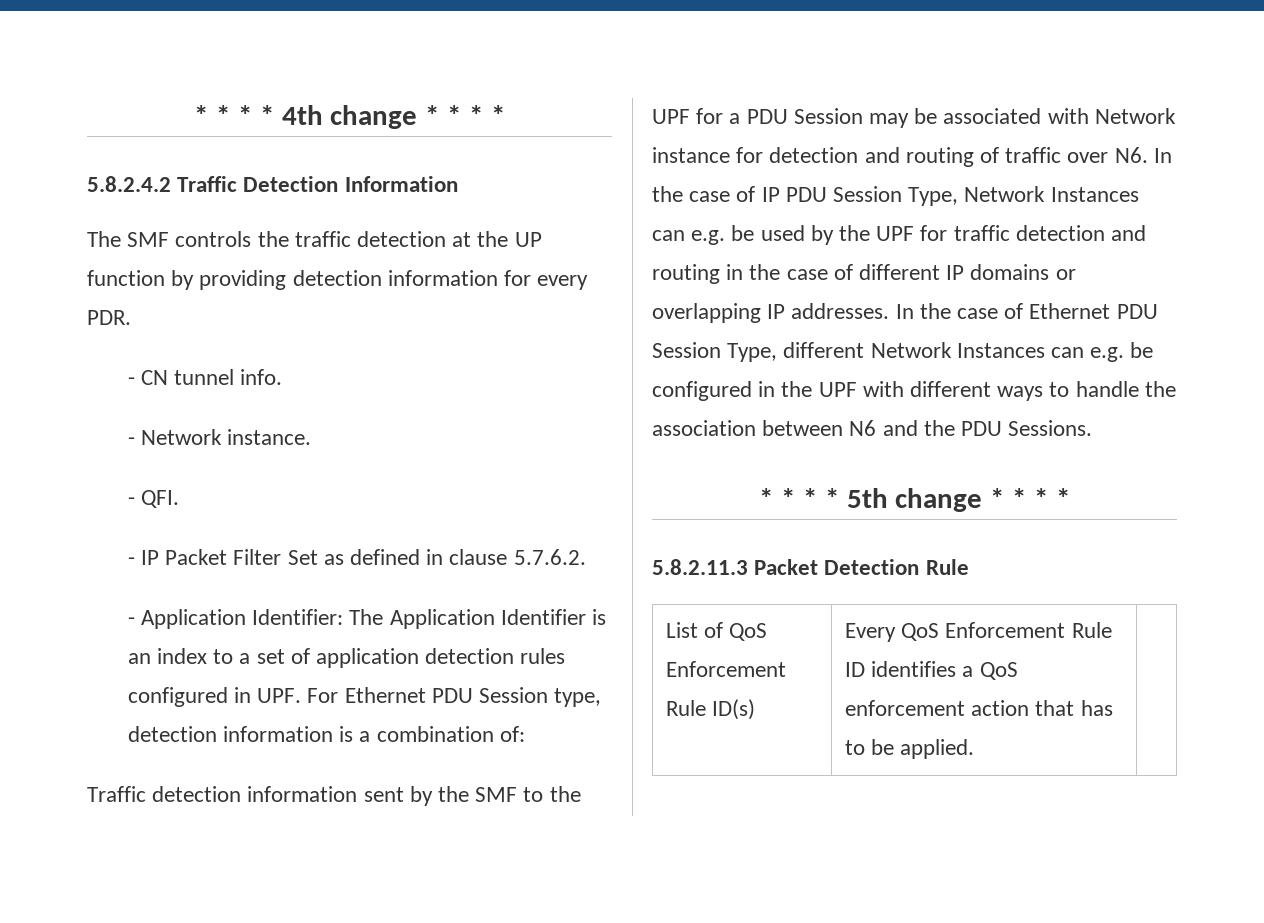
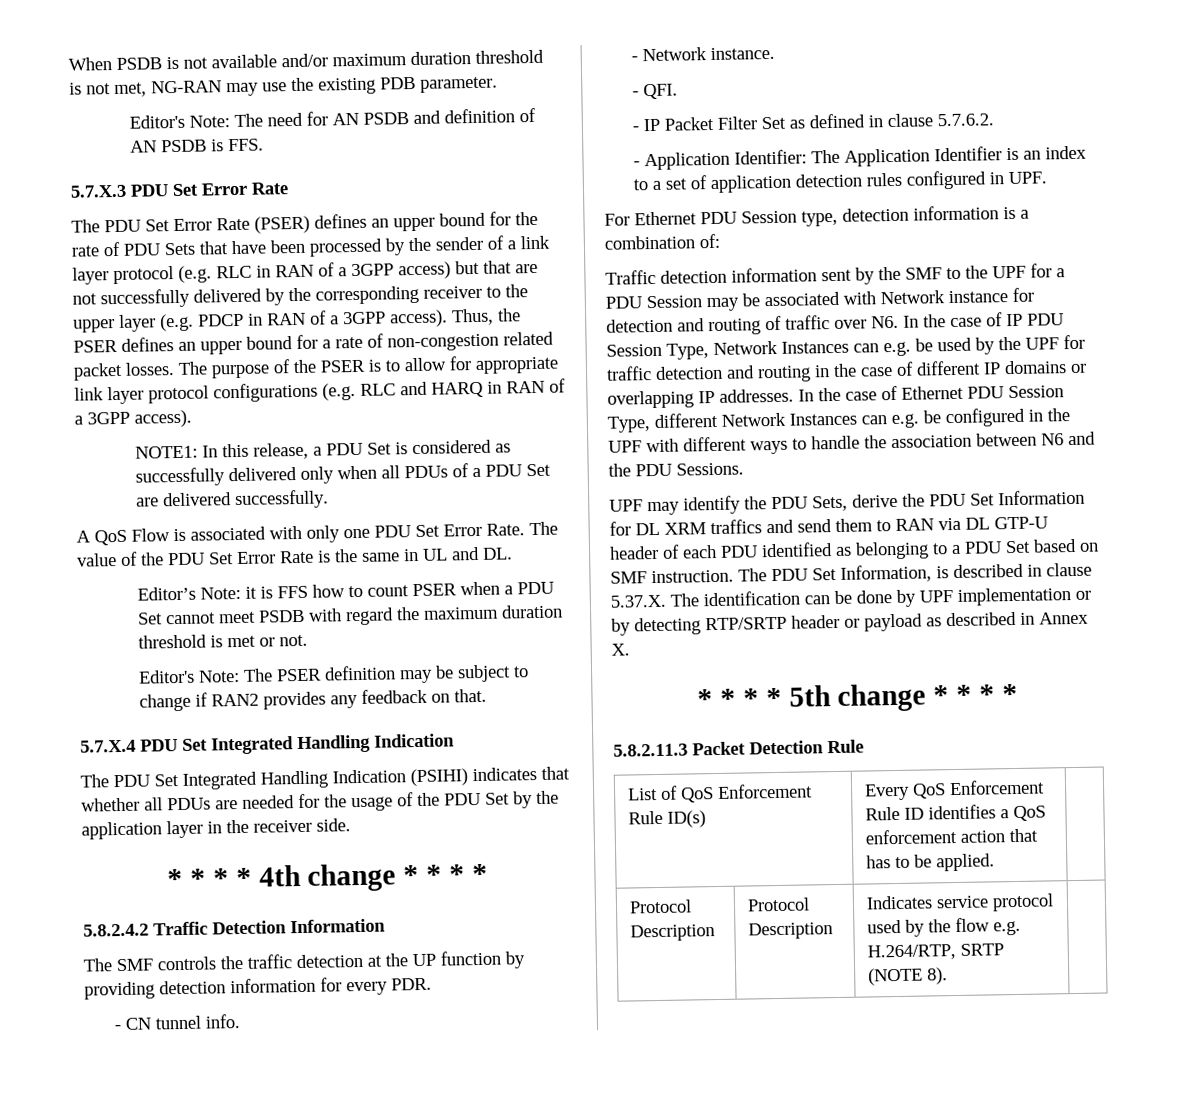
+ When PSDB is not available and/or maximum duration threshold is not met, NG-RAN may use the existing PDB parameter.
+ Editor's Note: The need for AN PSDB and definition of AN PSDB is FFS.
+ 5.7.X.3 PDU Set Error Rate
+ The PDU Set Error Rate (PSER) defines an upper bound for the rate of PDU Sets that have been processed by the sender of a link layer protocol (e.g. RLC in RAN of a 3GPP access) but that are not successfully delivered by the corresponding receiver to the upper layer (e.g. PDCP in RAN of a 3GPP access). Thus, the PSER defines an upper bound for a rate of non-congestion related packet losses. The purpose of the PSER is to allow for appropriate link layer protocol configurations (e.g. RLC and HARQ in RAN of a 3GPP access).
+ NOTE1: In this release, a PDU Set is considered as successfully delivered only when all PDUs of a PDU Set are delivered successfully.
+ A QoS Flow is associated with only one PDU Set Error Rate. The value of the PDU Set Error Rate is the same in UL and DL.
+ Editor’s Note: it is FFS how to count PSER when a PDU Set cannot meet PSDB with regard the maximum duration threshold is met or not.
+ Editor's Note: The PSER definition may be subject to change if RAN2 provides any feedback on that.
+ 5.7.X.4 PDU Set Integrated Handling Indication
+ The PDU Set Integrated Handling Indication (PSIHI) indicates that whether all PDUs are needed for the usage of the PDU Set by the application layer in the receiver side.
- - Application Identifier: The Application Identifier is an index to a set of application detection rules configured in UPF. For Ethernet PDU Session type, detection information is a combination of:
+ - Application Identifier: The Application Identifier is an index to a set of application detection rules configured in UPF.
+ For Ethernet PDU Session type, detection information is a combination of:
+ UPF may identify the PDU Sets, derive the PDU Set Information for DL XRM traffics and send them to RAN via DL GTP-U header of each PDU identified as belonging to a PDU Set based on SMF instruction. The PDU Set Information, is described in clause 5.37.X. The identification can be done by UPF implementation or by detecting RTP/SRTP header or payload as described in Annex X.
+ Protocol Description | Protocol Description | Indicates service protocol used by the flow e.g. H.264/RTP, SRTP (NOTE 8). |

